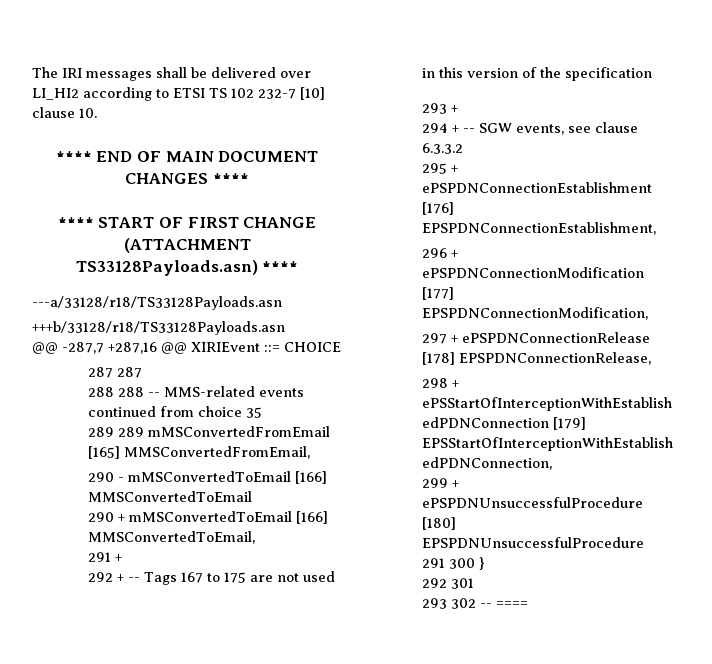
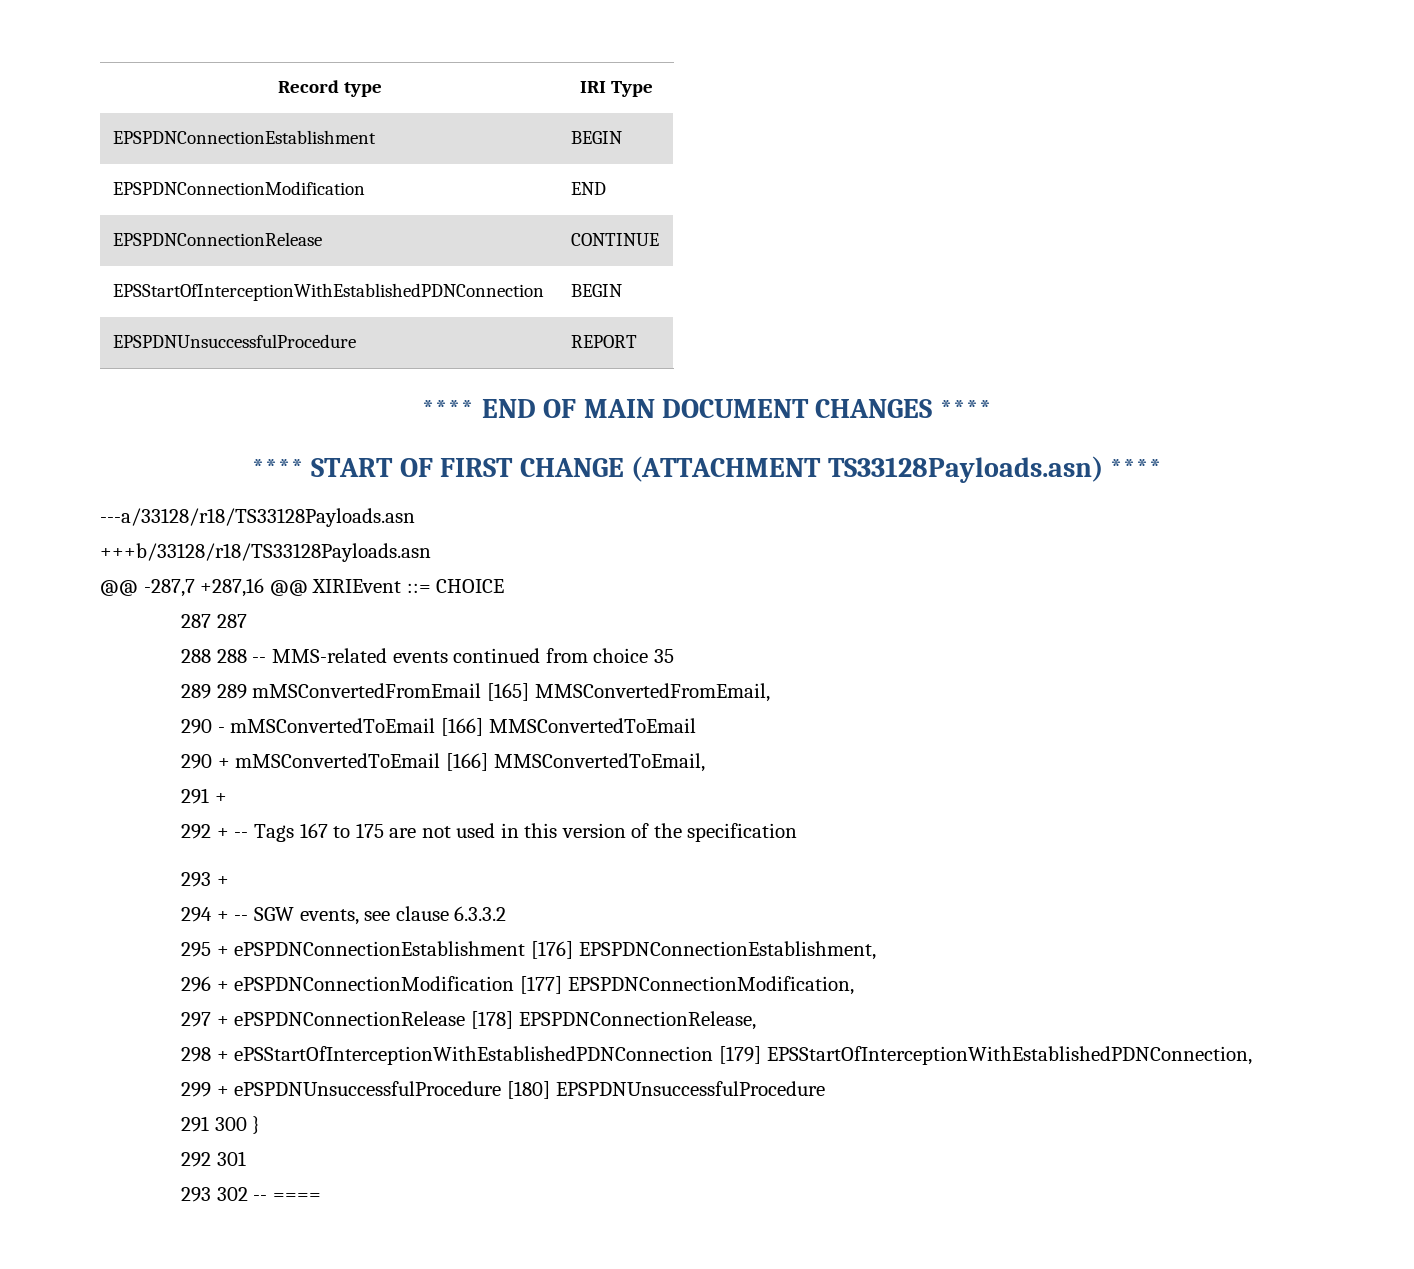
- The IRI messages shall be delivered over LI_HI2 according to ETSI TS 102 232-7 [10] clause 10.
+ Record type | IRI Type
+ EPSPDNConnectionEstablishment | BEGIN
+ EPSPDNConnectionModification | END
+ EPSPDNConnectionRelease | CONTINUE
+ EPSStartOfInterceptionWithEstablishedPDNConnection | BEGIN
+ EPSPDNUnsuccessfulProcedure | REPORT

